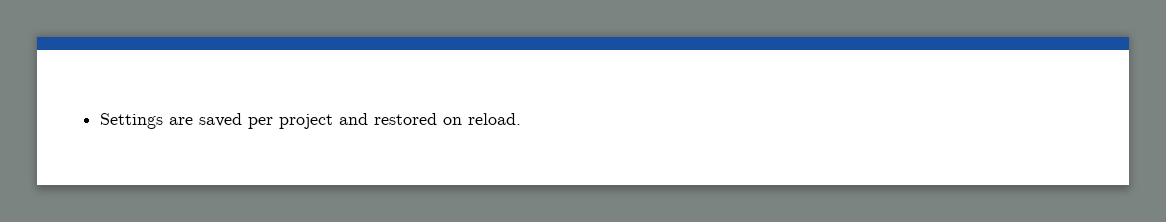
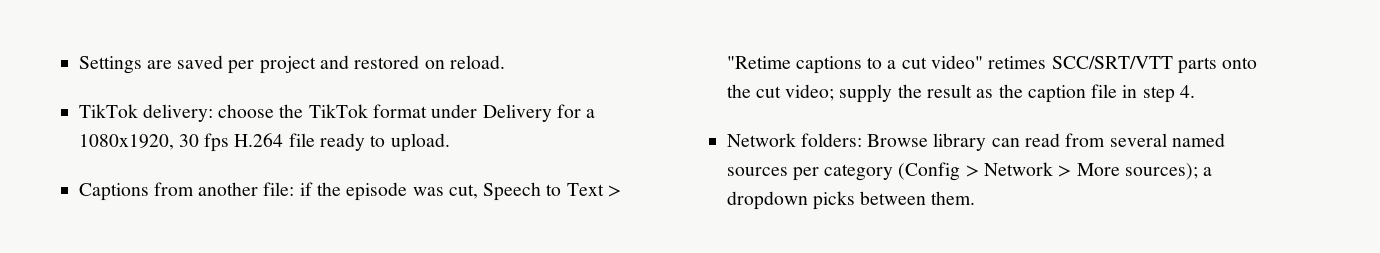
+ TikTok delivery: choose the TikTok format under Delivery for a 1080x1920, 30 fps H.264 file ready to upload.
+ Captions from another file: if the episode was cut, Speech to Text > "Retime captions to a cut video" retimes SCC/SRT/VTT parts onto the cut video; supply the result as the caption file in step 4.
+ Network folders: Browse library can read from several named sources per category (Config > Network > More sources); a dropdown picks between them.

